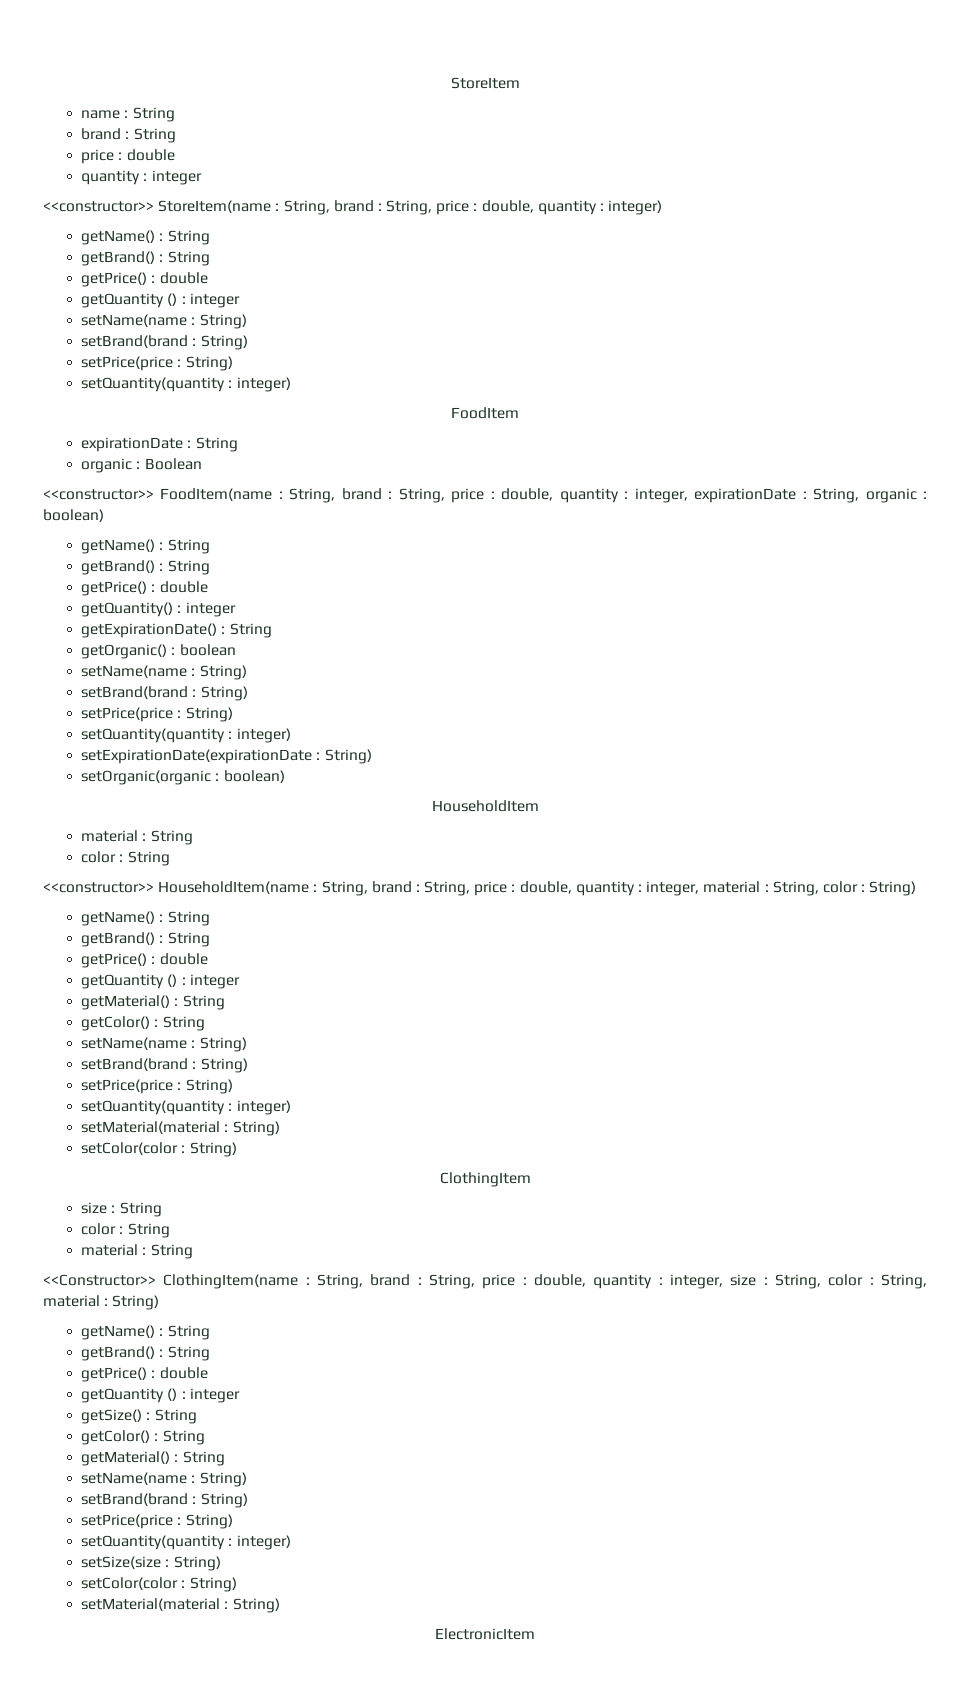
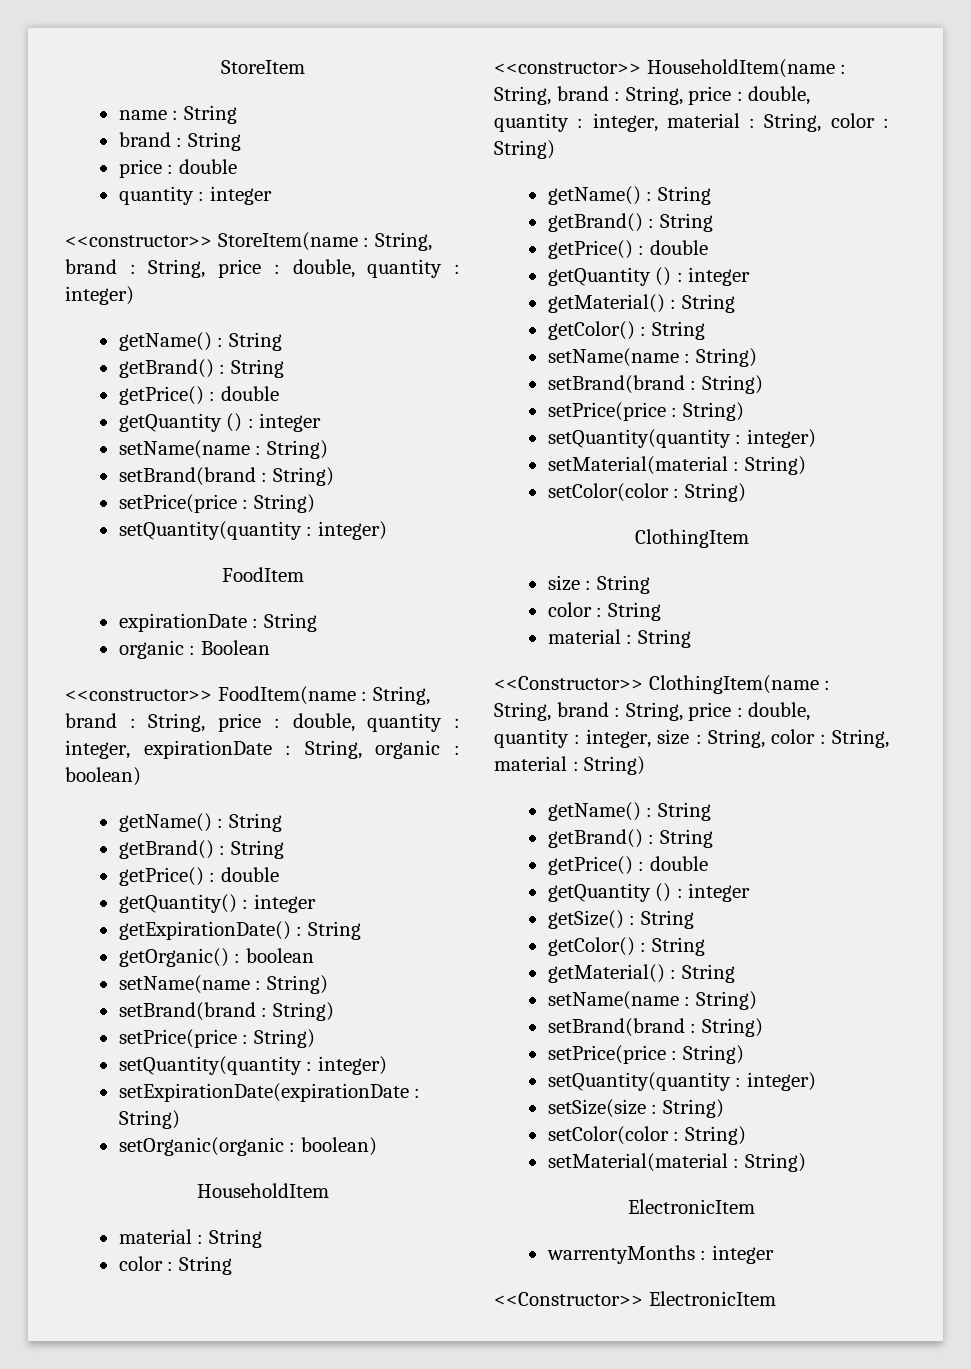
+ warrentyMonths : integer
+ <<Constructor>> ElectronicItem

